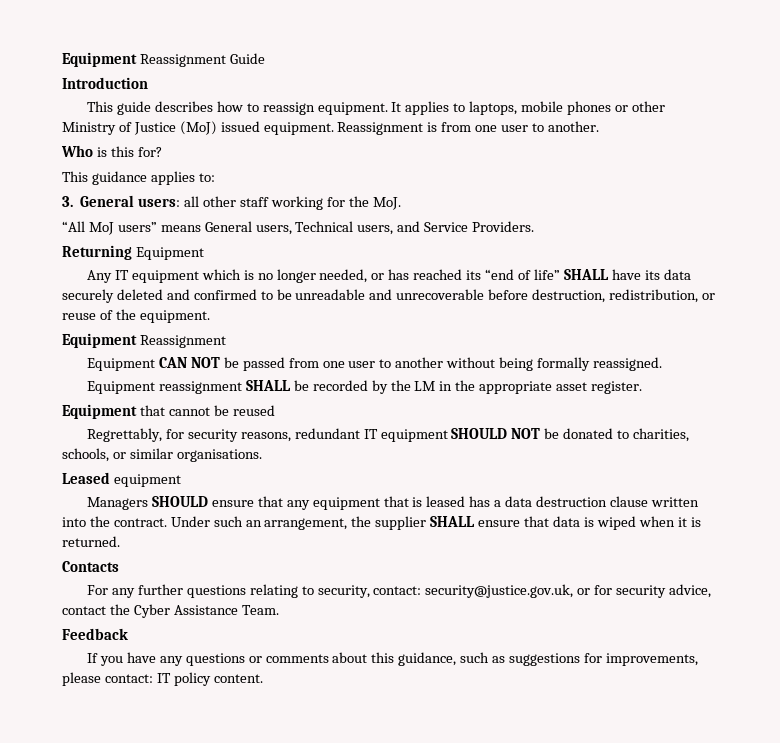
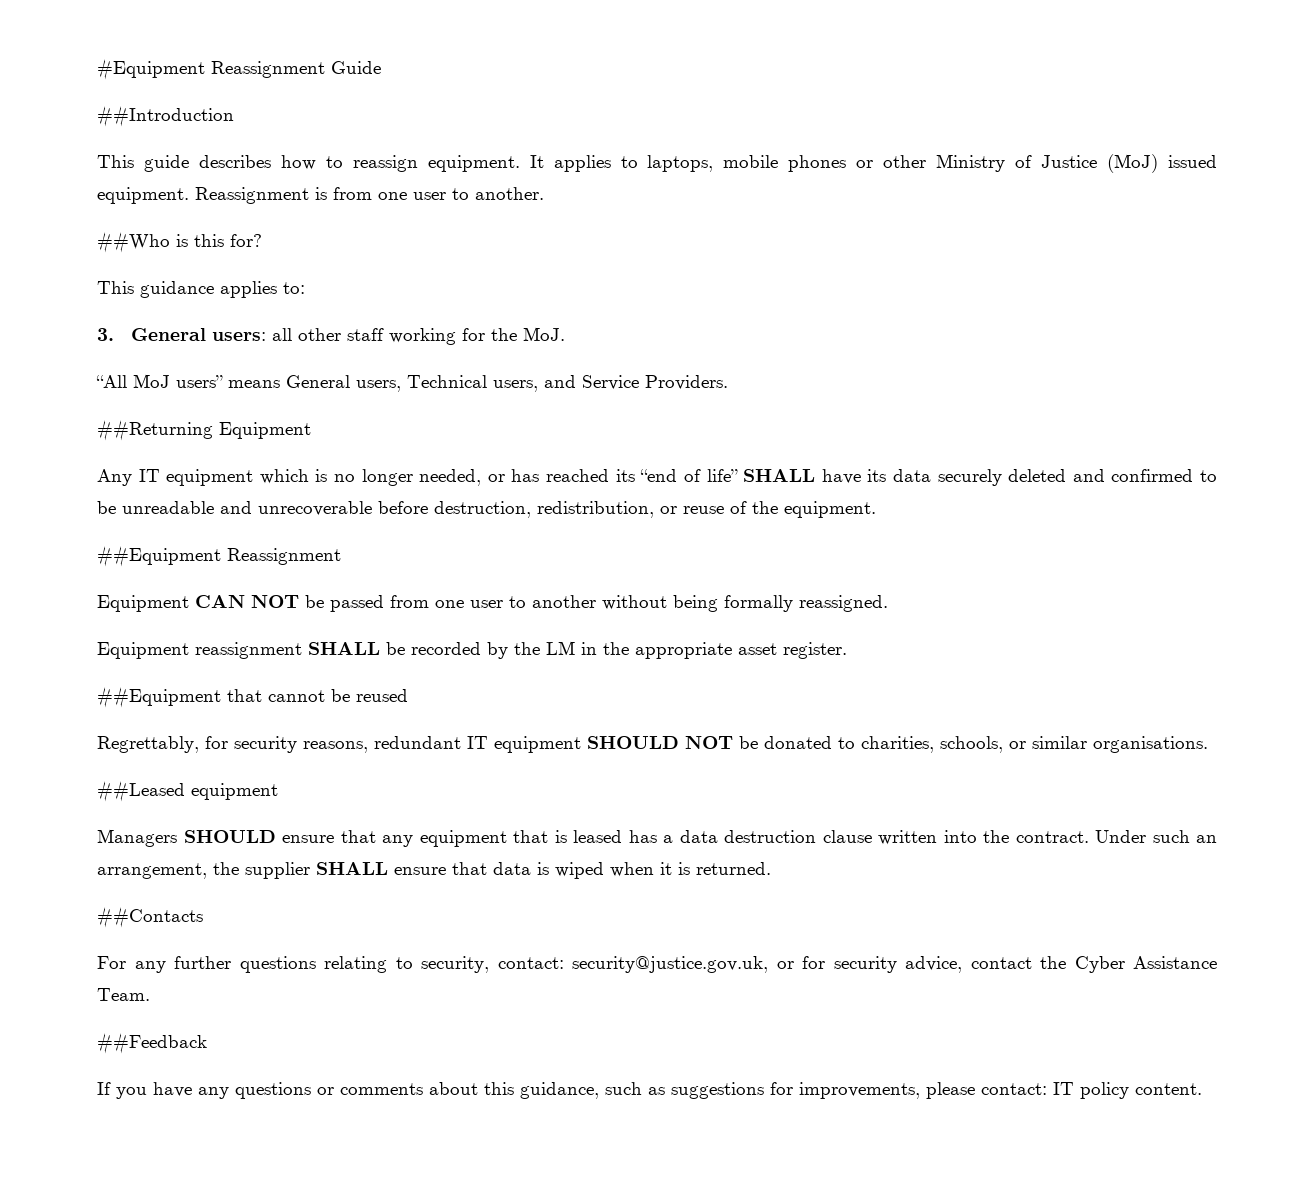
- Equipment Reassignment Guide
+ #Equipment Reassignment Guide
- Introduction
+ ##Introduction
- Who is this for?
+ ##Who is this for?
- Returning Equipment
+ ##Returning Equipment
  Any IT equipment which is no longer needed, or has reached its “end of life” SHALL have its data securely deleted and confirmed to be unreadable and unrecoverable before destruction, redistribution, or reuse of the equipment.
- Equipment Reassignment
+ ##Equipment Reassignment
- Equipment that cannot be reused
+ ##Equipment that cannot be reused
- Leased equipment
+ ##Leased equipment
- Contacts
+ ##Contacts
- Feedback
+ ##Feedback

